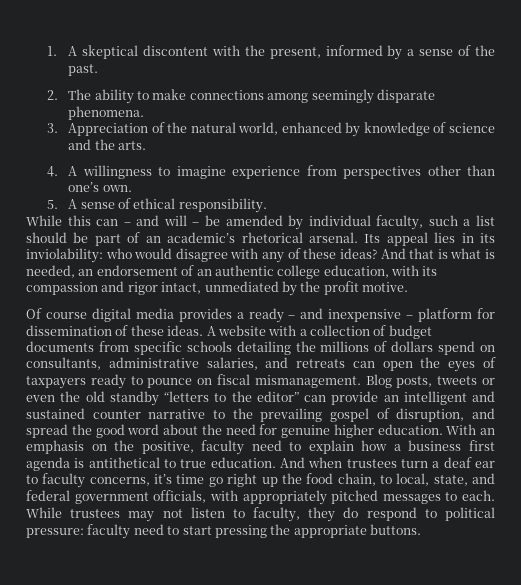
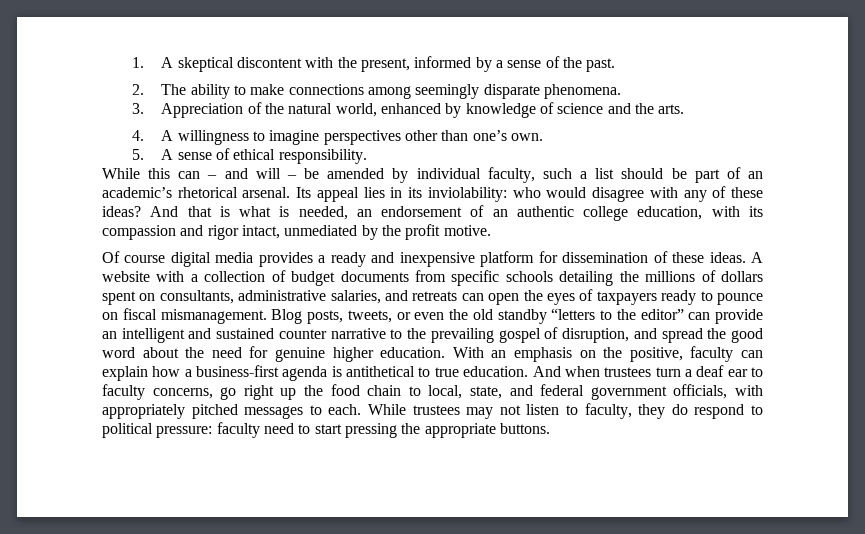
- 4. A willingness to imagine experience from perspectives other than one’s own.
+ 4. A willingness to imagine perspectives other than one’s own.
- Of course digital media provides a ready – and inexpensive – platform for dissemination of these ideas.
+ Of course digital media provides a ready and inexpensive platform for dissemination of these ideas.
- A website with a collection of budget documents from specific schools detailing the millions of dollars spend on consultants, administrative salaries, and retreats can open the eyes of taxpayers ready to pounce on fiscal mismanagement.
+ A website with a collection of budget documents from specific schools detailing the millions of dollars spent on consultants, administrative salaries, and retreats can open the eyes of taxpayers ready to pounce on fiscal mismanagement.
- Blog posts, tweets or even the old standby “letters to the editor” can provide an intelligent and sustained counter narrative to the prevailing gospel of disruption, and spread the good word about the need for genuine higher education.
+ Blog posts, tweets, or even the old standby “letters to the editor” can provide an intelligent and sustained counter narrative to the prevailing gospel of disruption, and spread the good word about the need for genuine higher education.
- With an emphasis on the positive, faculty need to explain how a business first agenda is antithetical to true education.
+ With an emphasis on the positive, faculty can explain how a business-first agenda is antithetical to true education.
- And when trustees turn a deaf ear to faculty concerns, it’s time go right up the food chain, to local, state, and federal government officials, with appropriately pitched messages to each.
+ And when trustees turn a deaf ear to faculty concerns, go right up the food chain to local, state, and federal government officials, with appropriately pitched messages to each.

